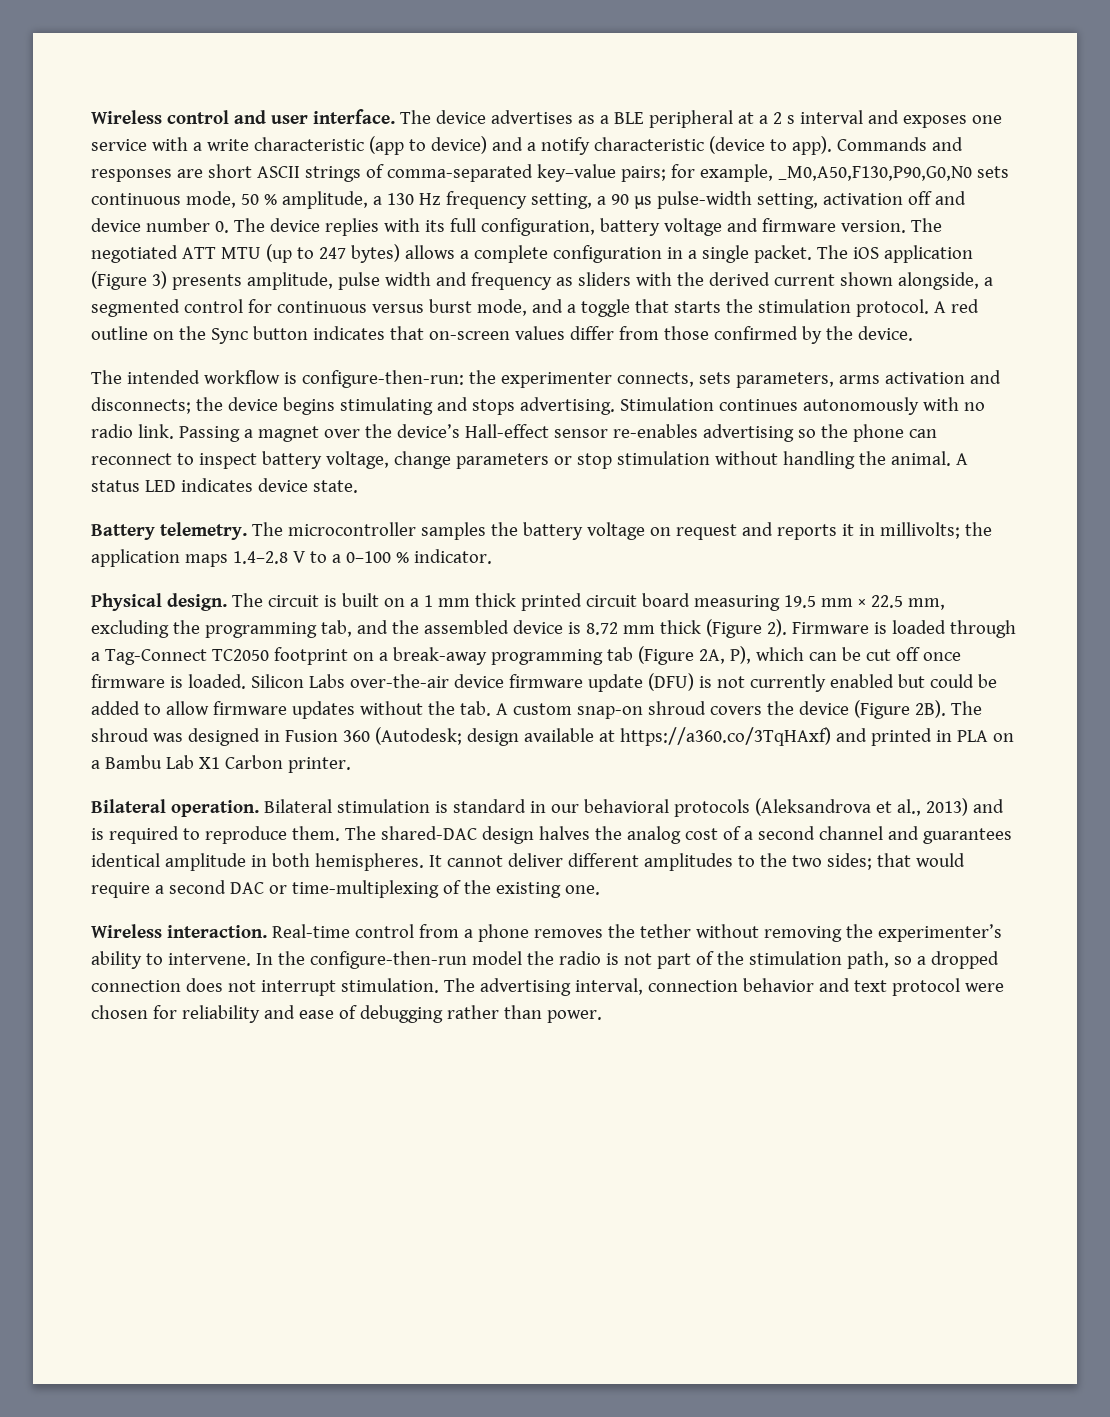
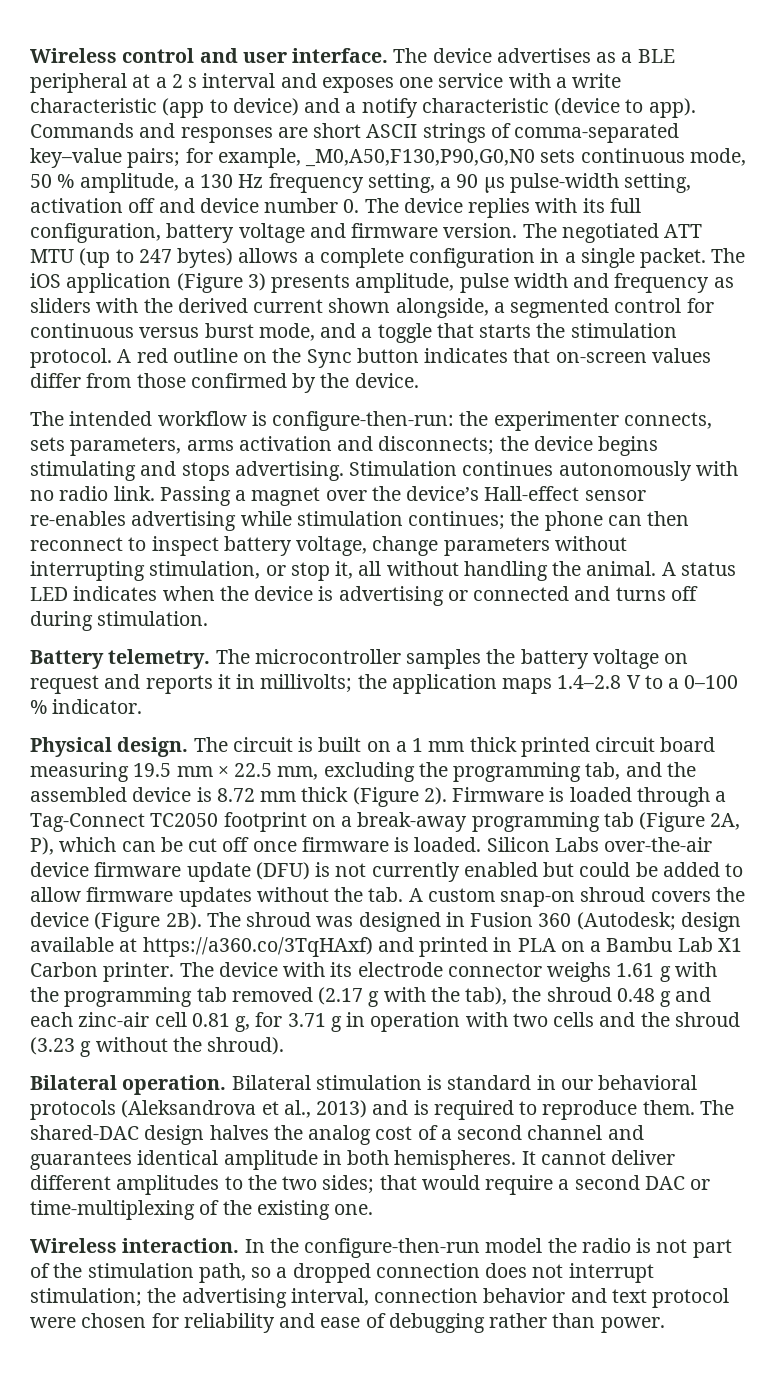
- Passing a magnet over the device’s Hall-effect sensor re-enables advertising so the phone can reconnect to inspect battery voltage, change parameters or stop stimulation without handling the animal.
+ Passing a magnet over the device’s Hall-effect sensor re-enables advertising while stimulation continues; the phone can then reconnect to inspect battery voltage, change parameters without interrupting stimulation, or stop it, all without handling the animal.
- A status LED indicates device state.
+ A status LED indicates when the device is advertising or connected and turns off during stimulation.
+ The device with its electrode connector weighs 1.61 g with the programming tab removed (2.17 g with the tab), the shroud 0.48 g and each zinc-air cell 0.81 g, for 3.71 g in operation with two cells and the shroud (3.23 g without the shroud).
- Real-time control from a phone removes the tether without removing the experimenter’s ability to intervene.
- In the configure-then-run model the radio is not part of the stimulation path, so a dropped connection does not interrupt stimulation. The advertising interval, connection behavior and text protocol were chosen for reliability and ease of debugging rather than power.
+ In the configure-then-run model the radio is not part of the stimulation path, so a dropped connection does not interrupt stimulation; the advertising interval, connection behavior and text protocol were chosen for reliability and ease of debugging rather than power.

